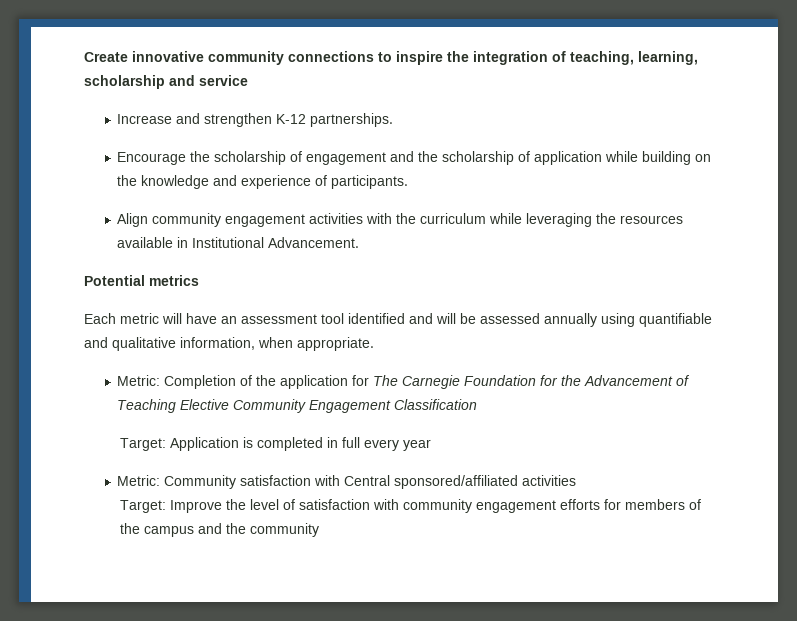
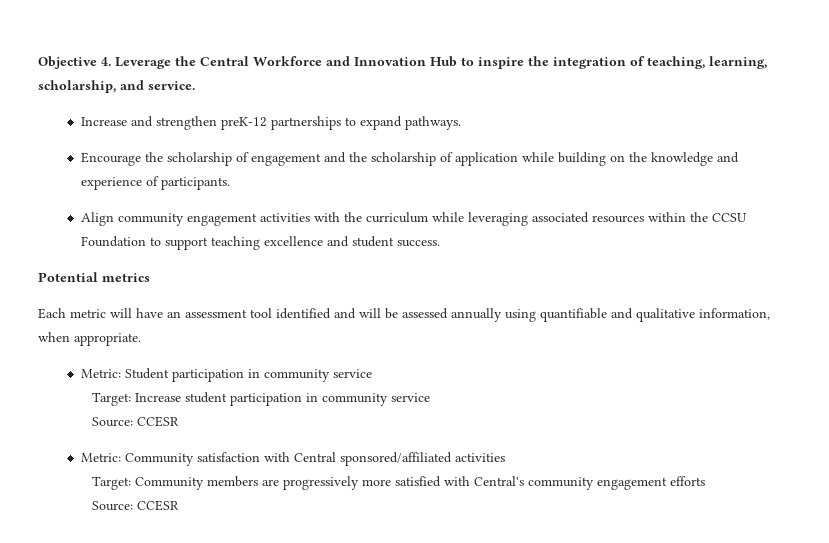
- Create innovative community connections to inspire the integration of teaching, learning, scholarship and service
+ Objective 4. Leverage the Central Workforce and Innovation Hub to inspire the integration of teaching, learning, scholarship, and service.
- Increase and strengthen K-12 partnerships.
+ Increase and strengthen preK-12 partnerships to expand pathways.
- Align community engagement activities with the curriculum while leveraging the resources available in Institutional Advancement.
+ Align community engagement activities with the curriculum while leveraging associated resources within the CCSU Foundation to support teaching excellence and student success.
- Metric: Completion of the application for The Carnegie Foundation for the Advancement of Teaching Elective Community Engagement Classification
- Target: Application is completed in full every year
+ Metric: Student participation in community service
+ Target: Increase student participation in community service
+ Source: CCESR
- Target: Improve the level of satisfaction with community engagement efforts for members of the campus and the community
+ Target: Community members are progressively more satisfied with Central's community engagement efforts
+ Source: CCESR

